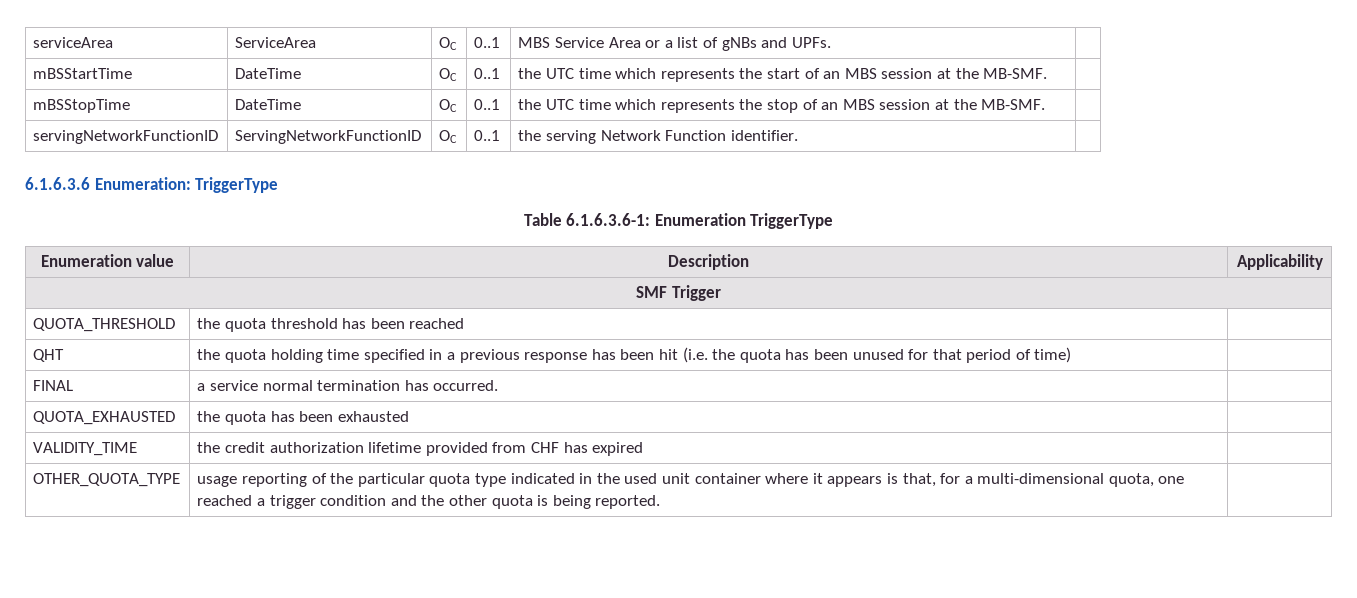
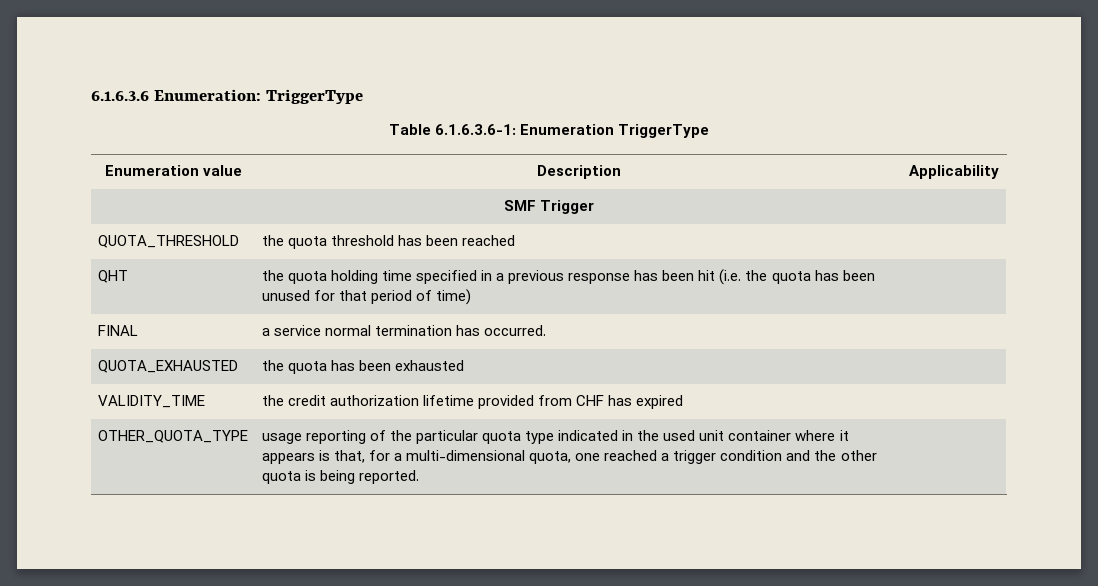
- serviceArea | ServiceArea | OC | 0..1 | MBS Service Area or a list of gNBs and UPFs. |
- mBSStartTime | DateTime | OC | 0..1 | the UTC time which represents the start of an MBS session at the MB-SMF. |
- mBSStopTime | DateTime | OC | 0..1 | the UTC time which represents the stop of an MBS session at the MB-SMF. |
- servingNetworkFunctionID | ServingNetworkFunctionID | OC | 0..1 | the serving Network Function identifier. |

